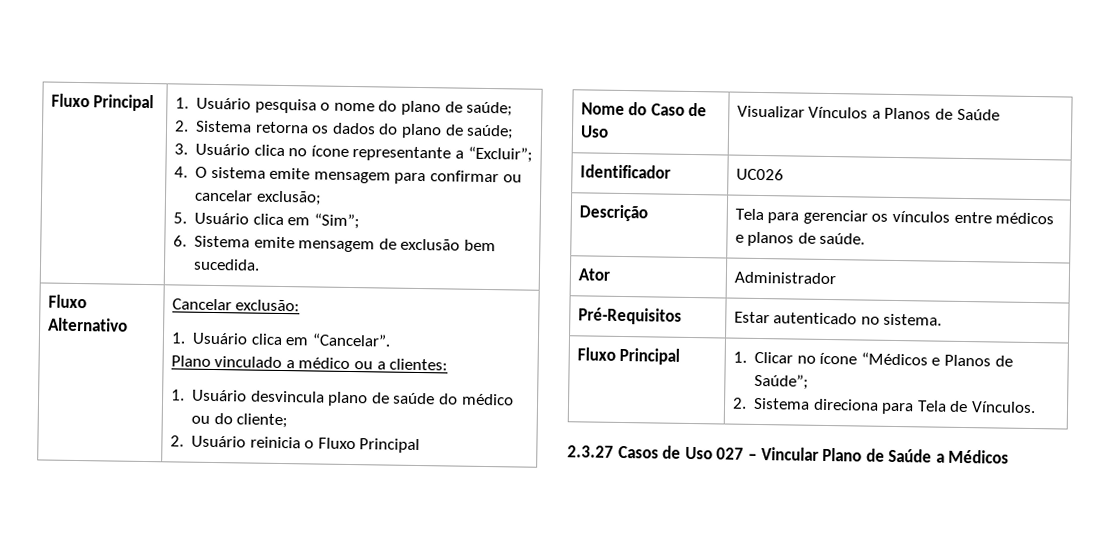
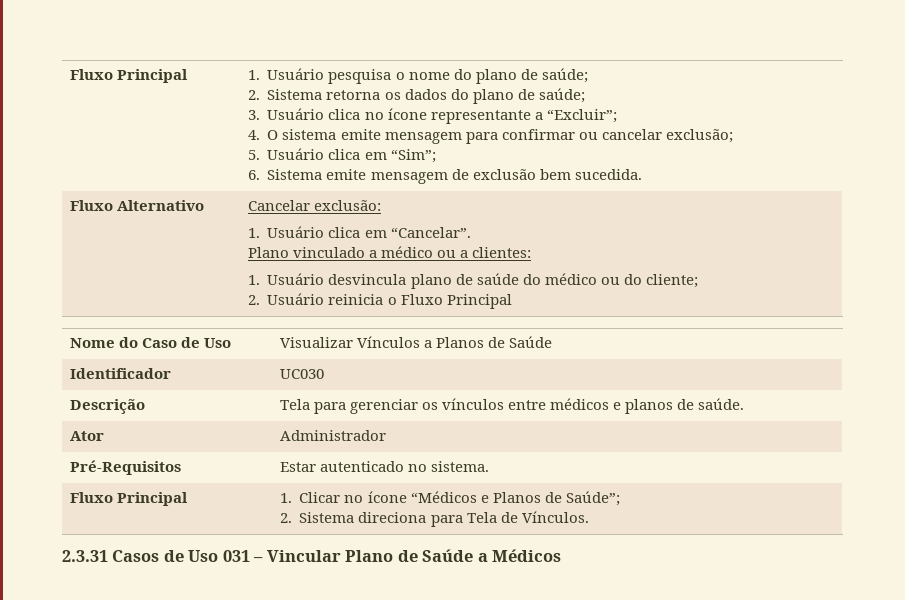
- Identificador | UC026
+ Identificador | UC030
- 2.3.27 Casos de Uso 027 – Vincular Plano de Saúde a Médicos
+ 2.3.31 Casos de Uso 031 – Vincular Plano de Saúde a Médicos

